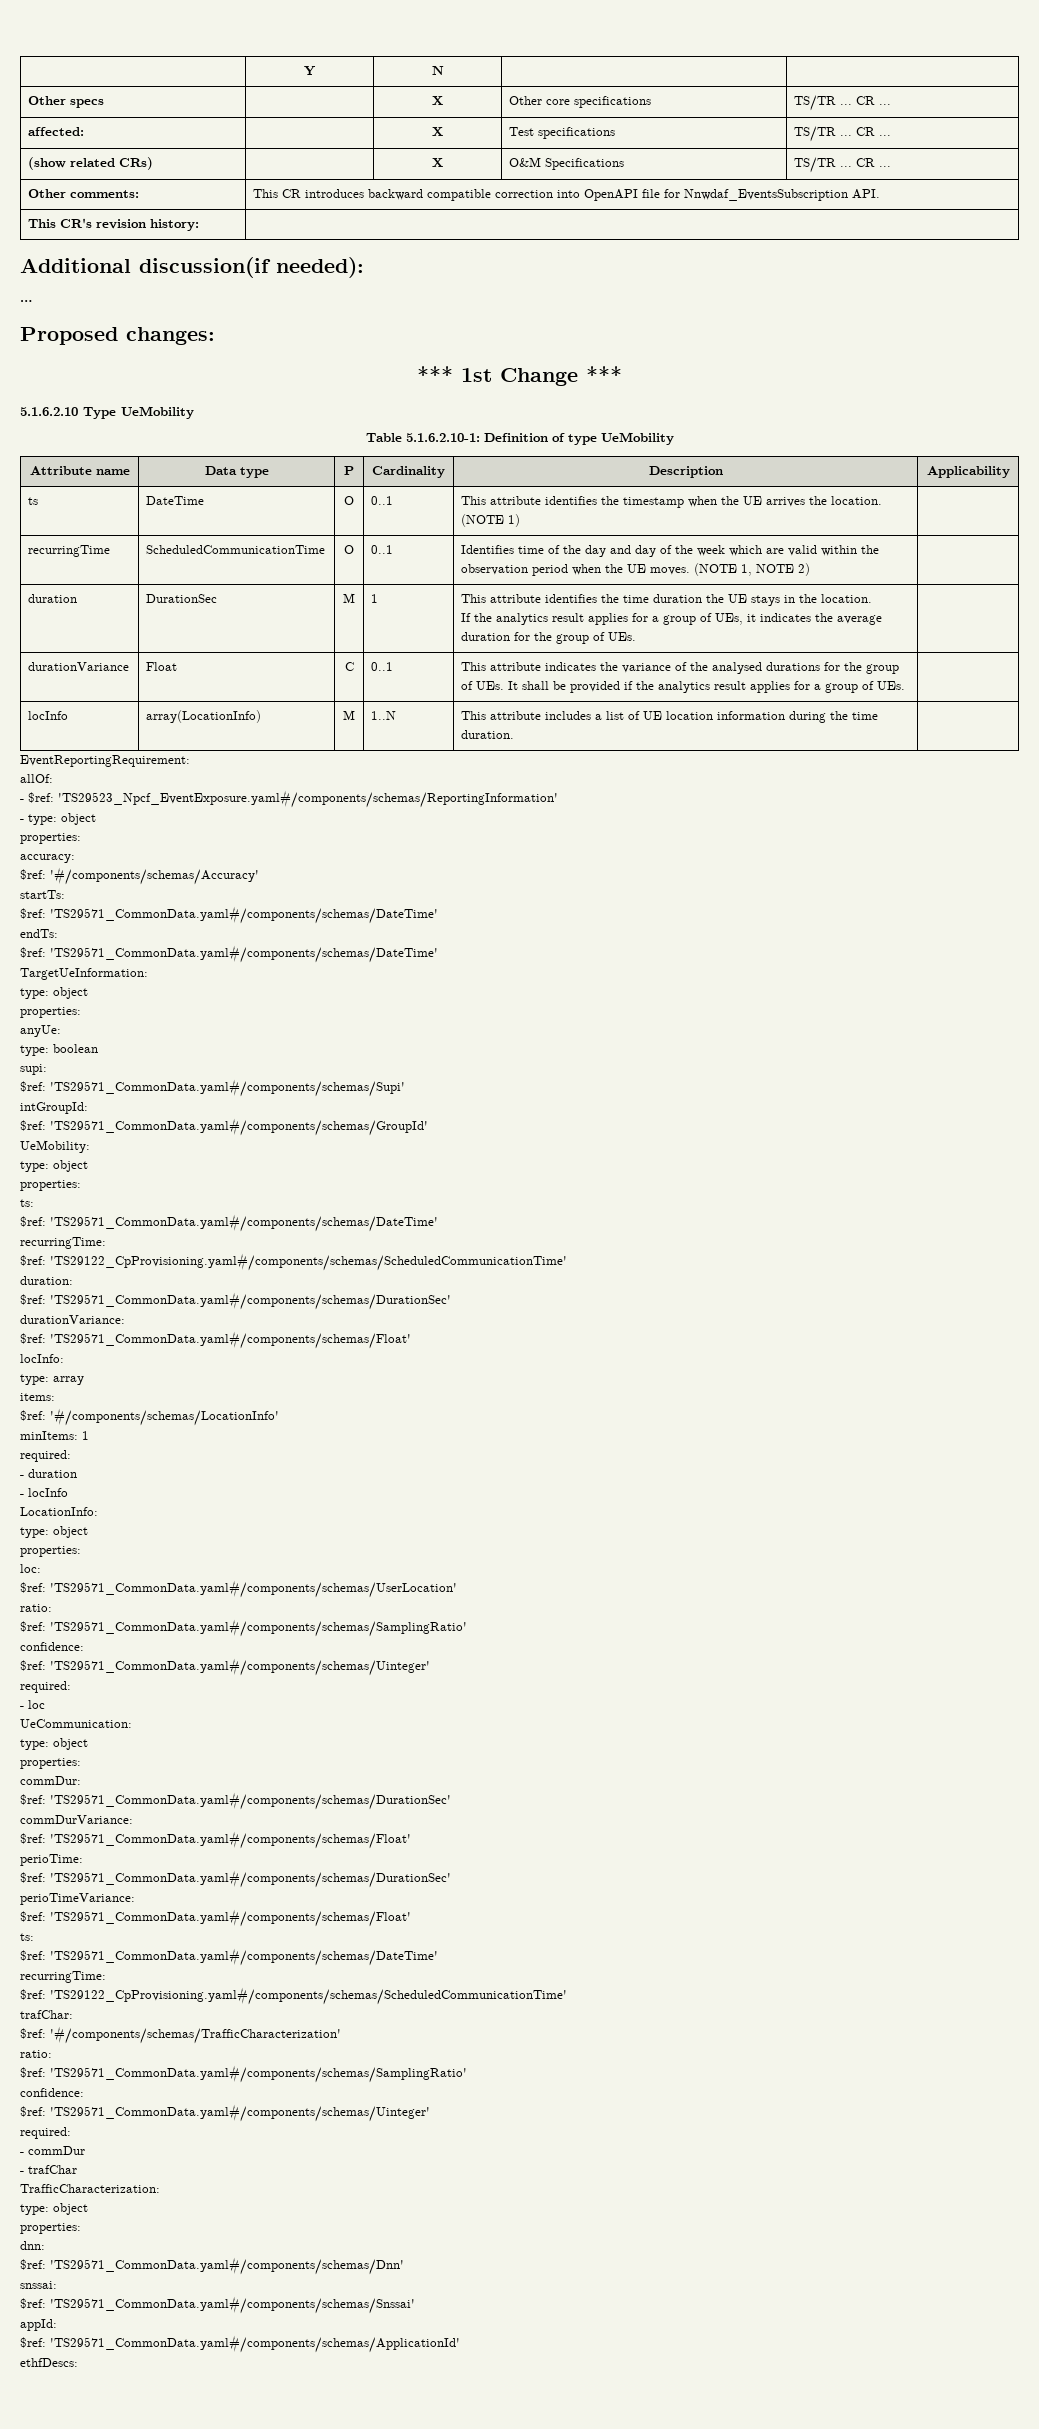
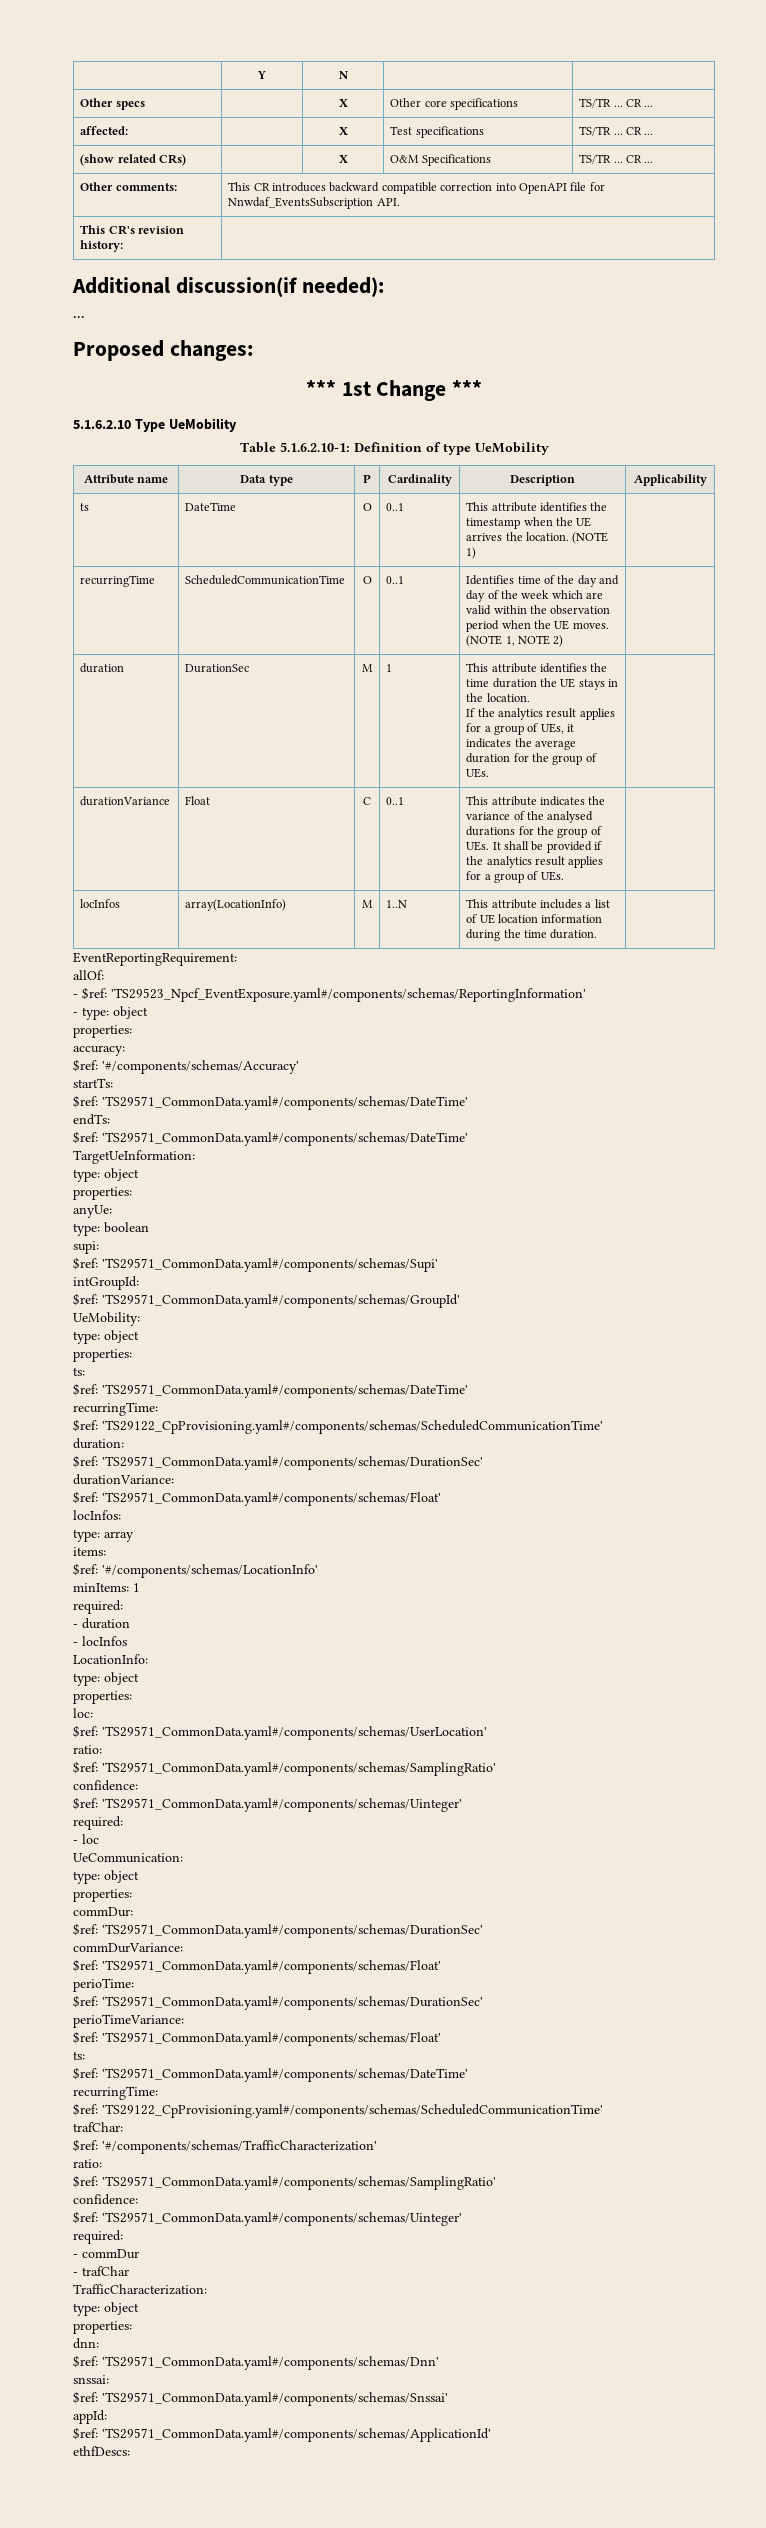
- locInfo | array(LocationInfo) | M | 1..N | This attribute includes a list of UE location information during the time duration. |
+ locInfos | array(LocationInfo) | M | 1..N | This attribute includes a list of UE location information during the time duration. |
- locInfo:
+ locInfos:
- - locInfo
+ - locInfos

